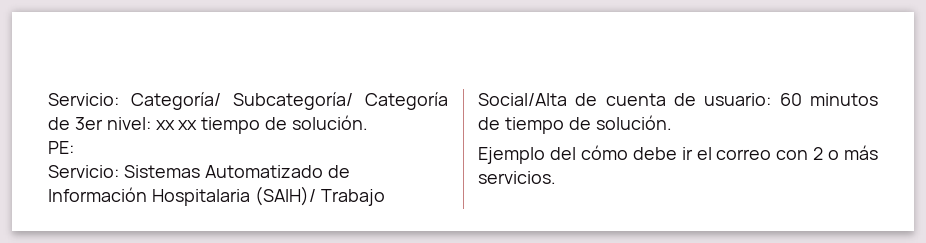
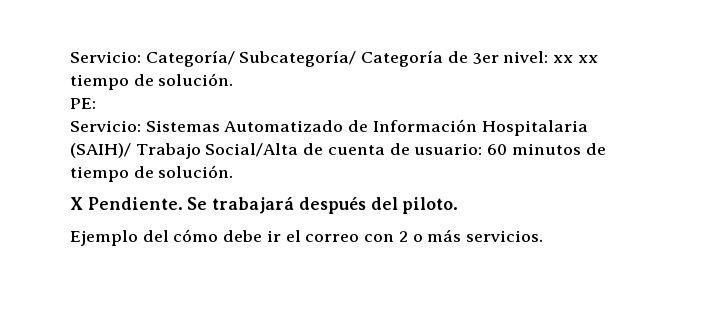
+ X Pendiente. Se trabajará después del piloto.

